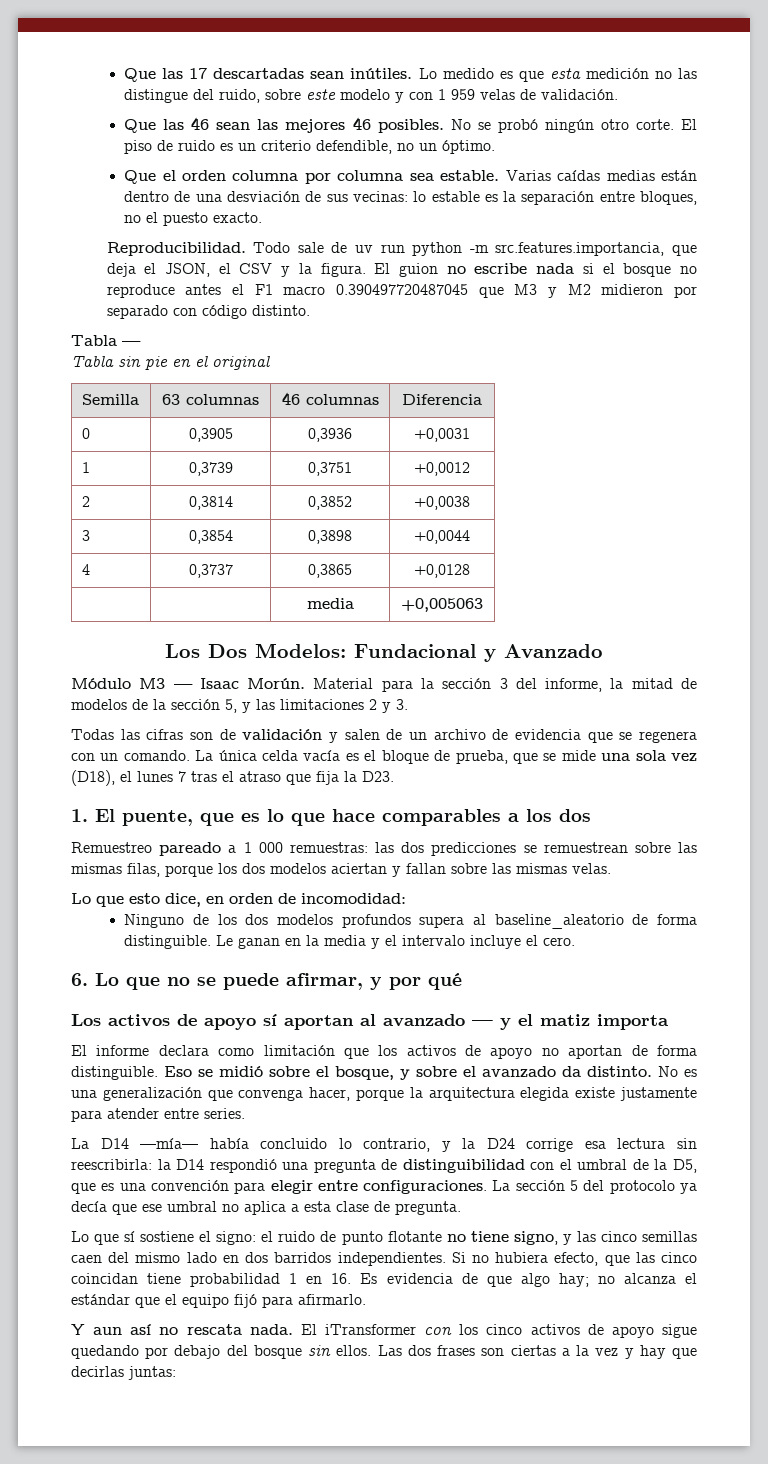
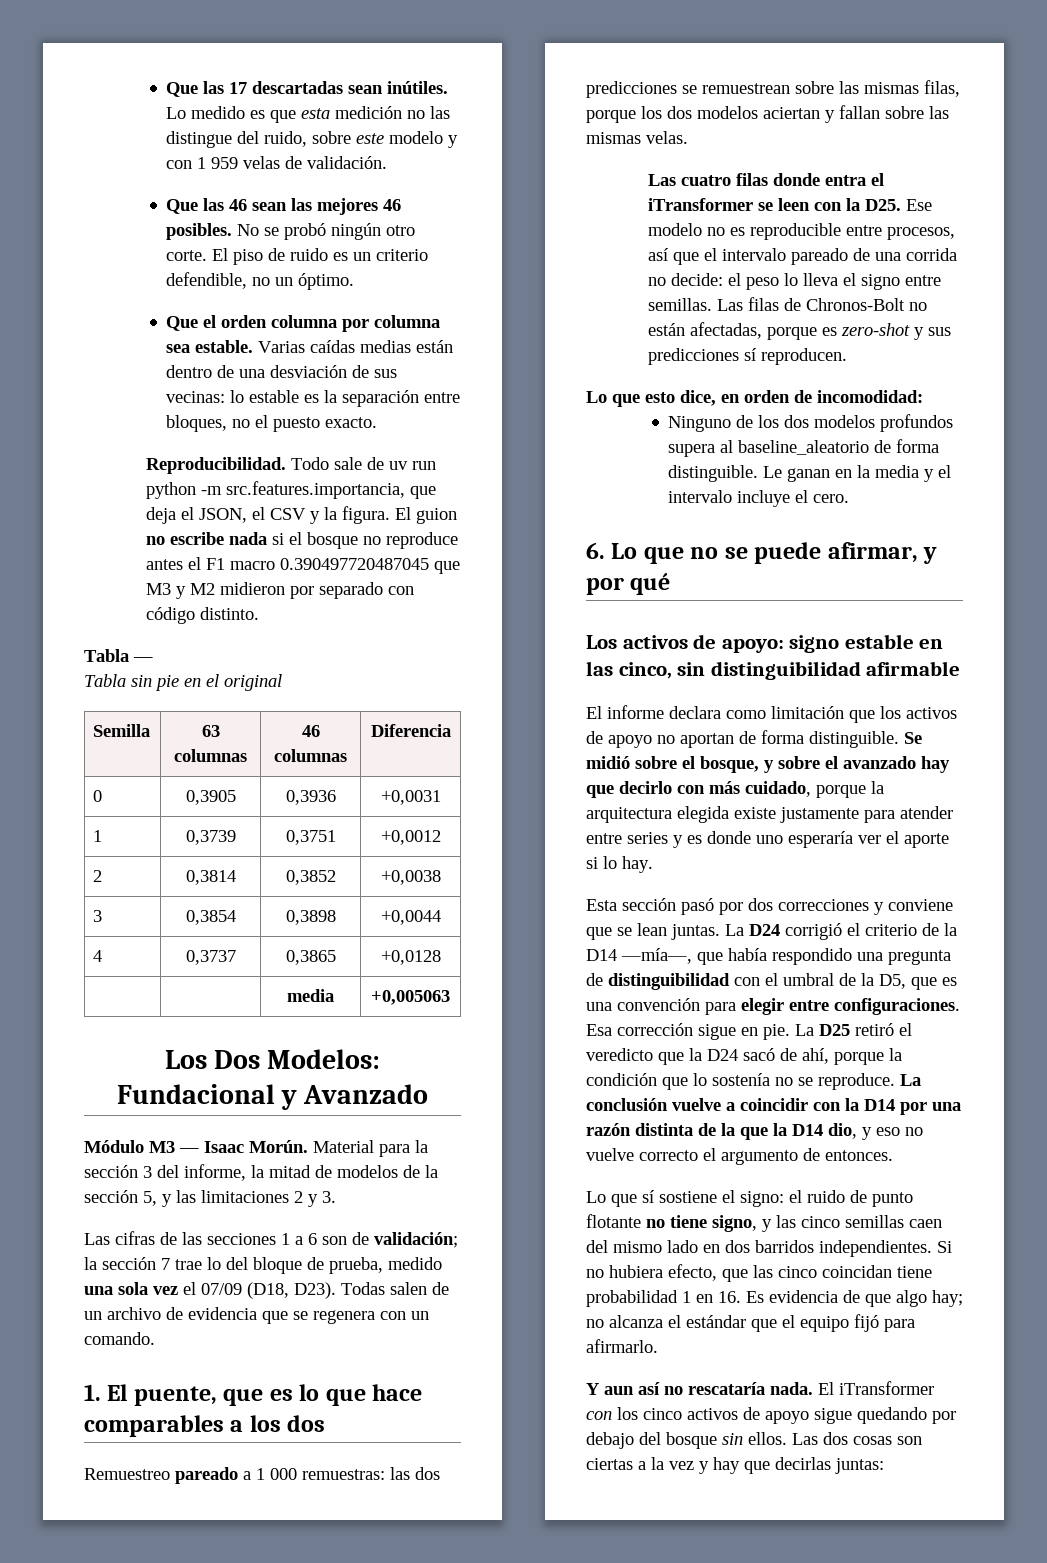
- Todas las cifras son de validación y salen de un archivo de evidencia que se regenera con un comando. La única celda vacía es el bloque de prueba, que se mide una sola vez (D18), el lunes 7 tras el atraso que fija la D23.
+ Las cifras de las secciones 1 a 6 son de validación; la sección 7 trae lo del bloque de prueba, medido una sola vez el 07/09 (D18, D23). Todas salen de un archivo de evidencia que se regenera con un comando.
+ Las cuatro filas donde entra el iTransformer se leen con la D25. Ese modelo no es reproducible entre procesos, así que el intervalo pareado de una corrida no decide: el peso lo lleva el signo entre semillas. Las filas de Chronos-Bolt no están afectadas, porque es zero-shot y sus predicciones sí reproducen.
- Los activos de apoyo sí aportan al avanzado — y el matiz importa
+ Los activos de apoyo: signo estable en las cinco, sin distinguibilidad afirmable
- Eso se midió sobre el bosque, y sobre el avanzado da distinto. No es una generalización que convenga hacer, porque la arquitectura elegida existe justamente para atender entre series.
- La D14 —mía— había concluido lo contrario, y la D24 corrige esa lectura sin reescribirla: la D14 respondió una pregunta de distinguibilidad con el umbral de la D5, que es una convención para elegir entre configuraciones.
+ Se midió sobre el bosque, y sobre el avanzado hay que decirlo con más cuidado, porque la arquitectura elegida existe justamente para atender entre series y es donde uno esperaría ver el aporte si lo hay.
+ Esta sección pasó por dos correcciones y conviene que se lean juntas. La D24 corrigió el criterio de la D14 —mía—, que había respondido una pregunta de distinguibilidad con el umbral de la D5, que es una convención para elegir entre configuraciones.
- La sección 5 del protocolo ya decía que ese umbral no aplica a esta clase de pregunta.
+ Esa corrección sigue en pie. La D25 retiró el veredicto que la D24 sacó de ahí, porque la condición que lo sostenía no se reproduce. La conclusión vuelve a coincidir con la D14 por una razón distinta de la que la D14 dio, y eso no vuelve correcto el argumento de entonces.
- Y aun así no rescata nada.
+ Y aun así no rescataría nada.
- Las dos frases son ciertas a la vez y hay que decirlas juntas:
+ Las dos cosas son ciertas a la vez y hay que decirlas juntas:

